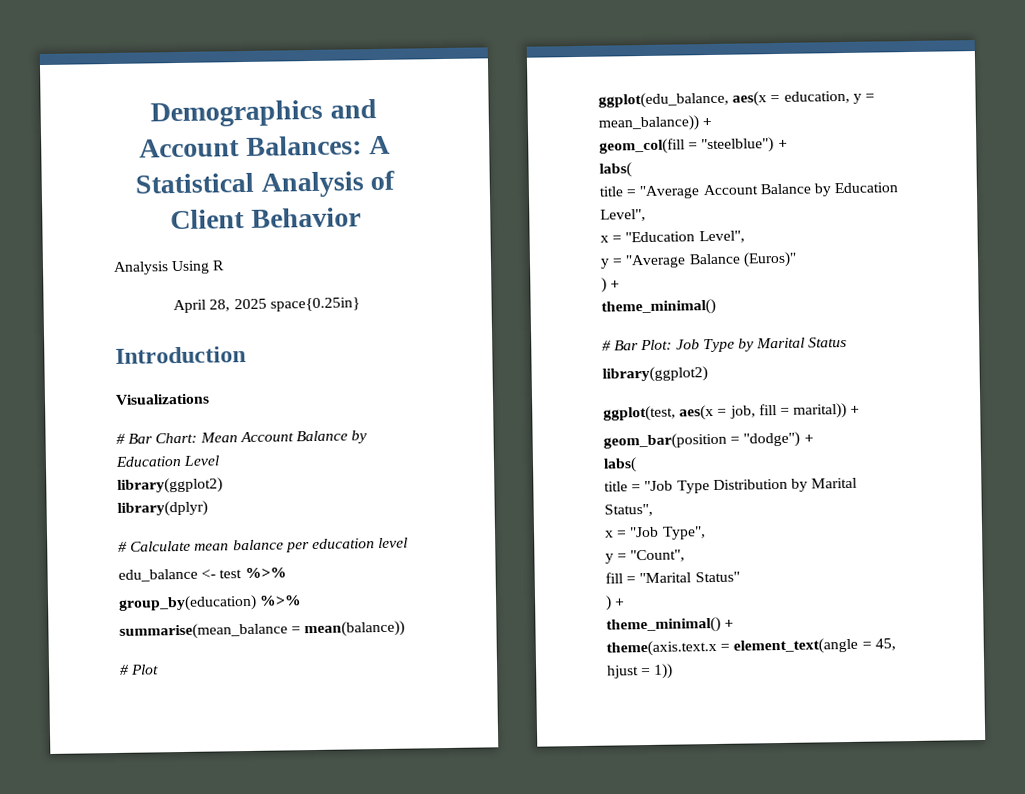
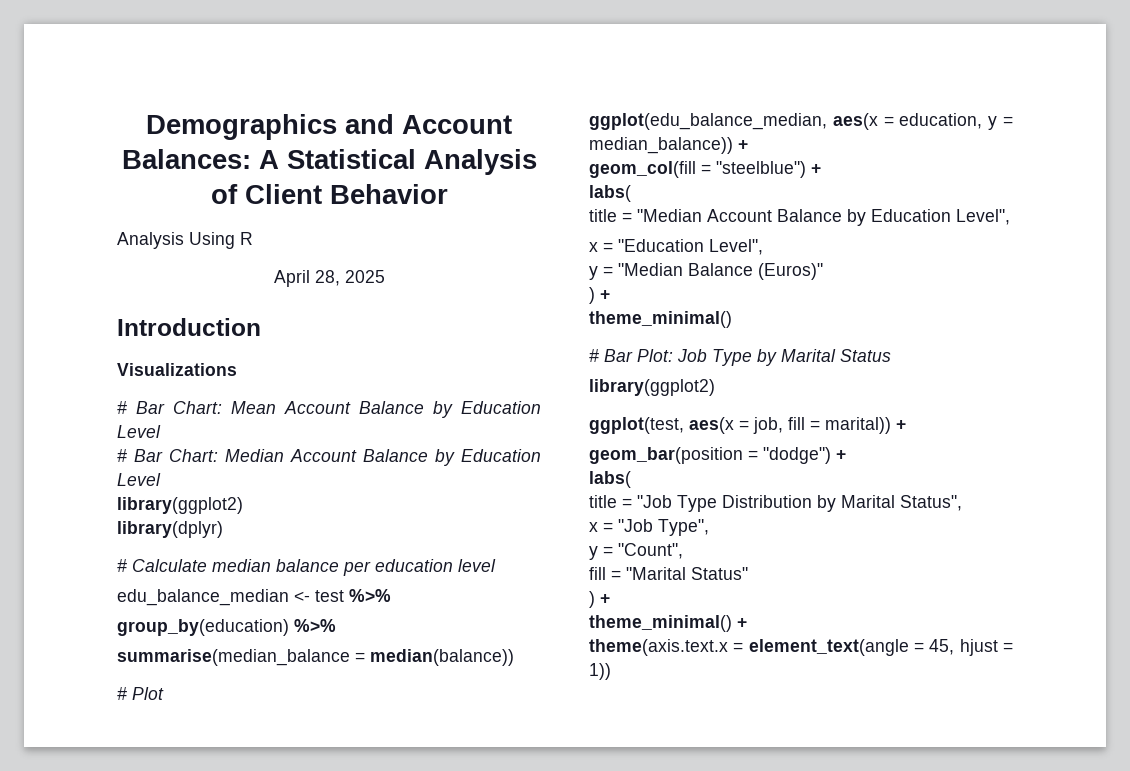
- April 28, 2025 space{0.25in}
+ April 28, 2025
+ # Bar Chart: Median Account Balance by Education Level
- # Calculate mean balance per education level
+ # Calculate median balance per education level
- edu_balance <- test %>%
+ edu_balance_median <- test %>%
- summarise(mean_balance = mean(balance))
+ summarise(median_balance = median(balance))
- ggplot(edu_balance, aes(x = education, y = mean_balance)) +
+ ggplot(edu_balance_median, aes(x = education, y = median_balance)) +
- title = "Average Account Balance by Education Level",
+ title = "Median Account Balance by Education Level",
- y = "Average Balance (Euros)"
+ y = "Median Balance (Euros)"

